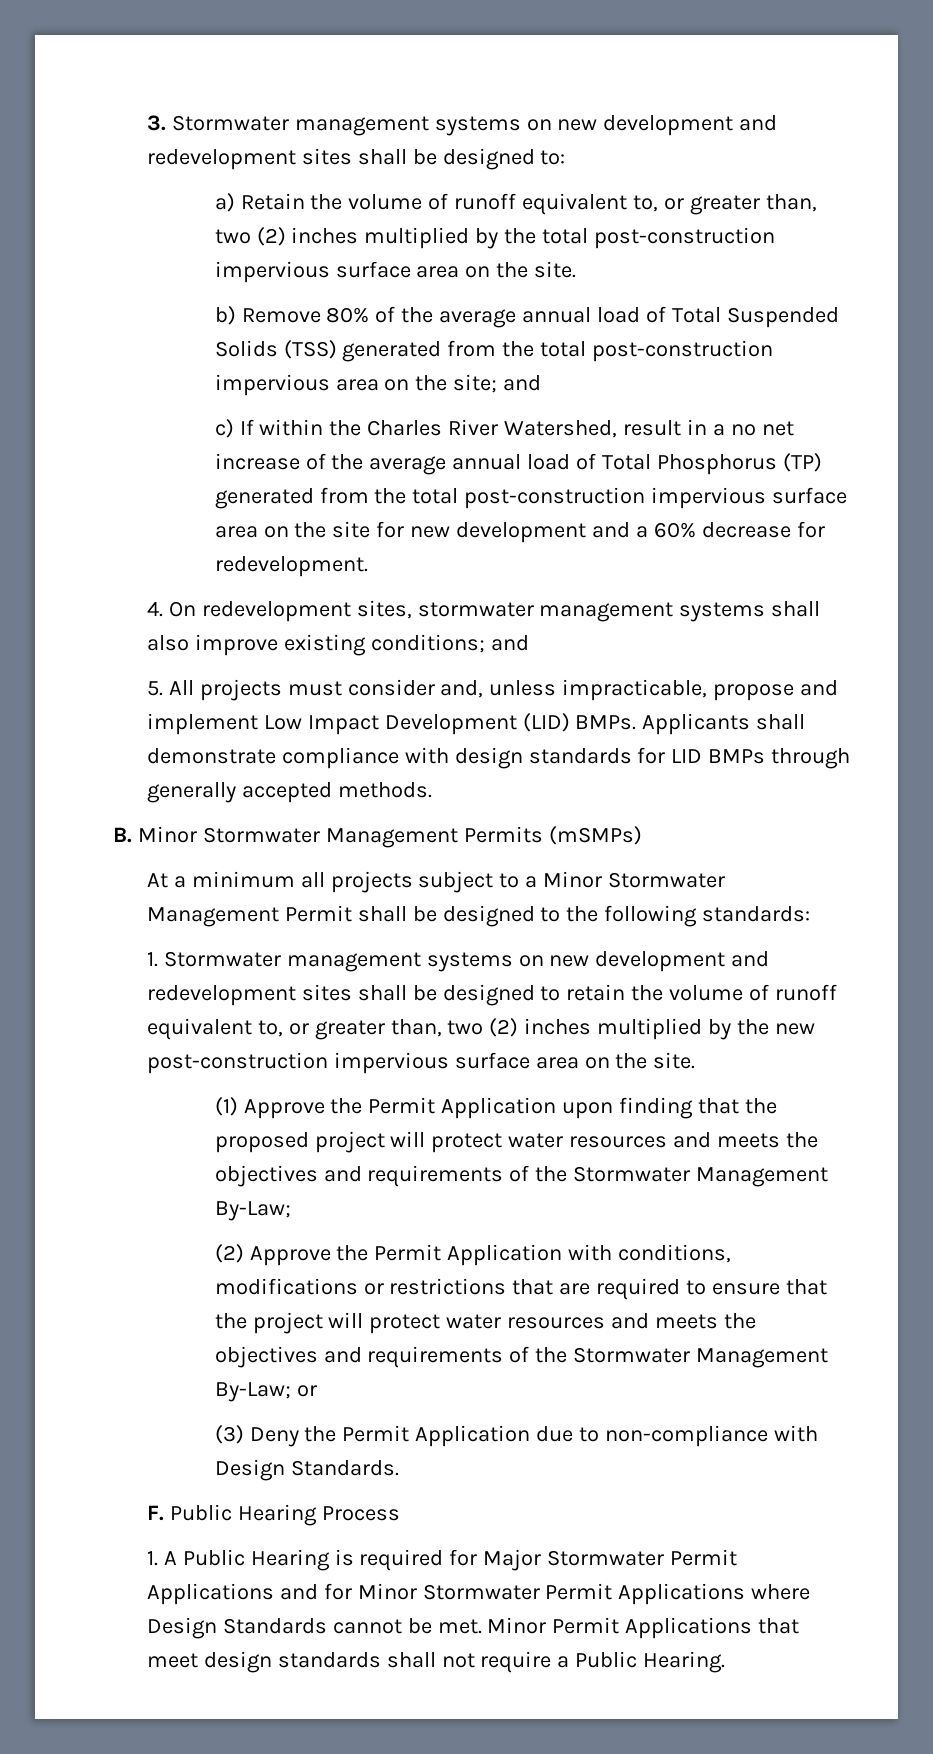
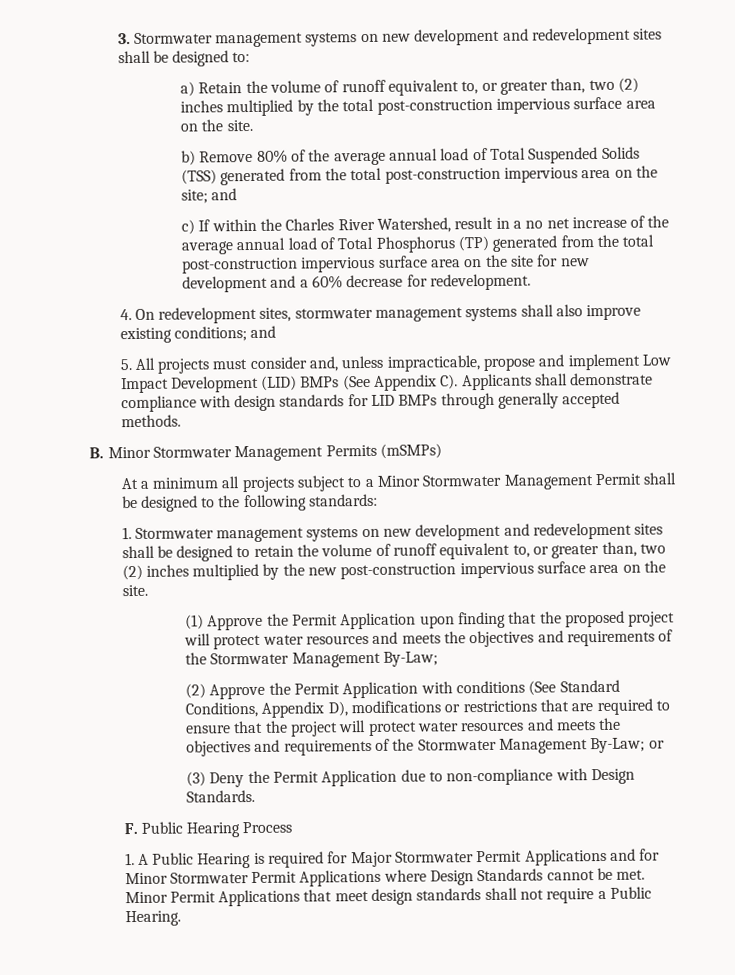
- 5. All projects must consider and, unless impracticable, propose and implement Low Impact Development (LID) BMPs. Applicants shall demonstrate compliance with design standards for LID BMPs through generally accepted methods.
+ 5. All projects must consider and, unless impracticable, propose and implement Low Impact Development (LID) BMPs (See Appendix C). Applicants shall demonstrate compliance with design standards for LID BMPs through generally accepted methods.
- (2) Approve the Permit Application with conditions, modifications or restrictions that are required to ensure that the project will protect water resources and meets the objectives and requirements of the Stormwater Management By-Law; or
+ (2) Approve the Permit Application with conditions (See Standard Conditions, Appendix D), modifications or restrictions that are required to ensure that the project will protect water resources and meets the objectives and requirements of the Stormwater Management By-Law; or

